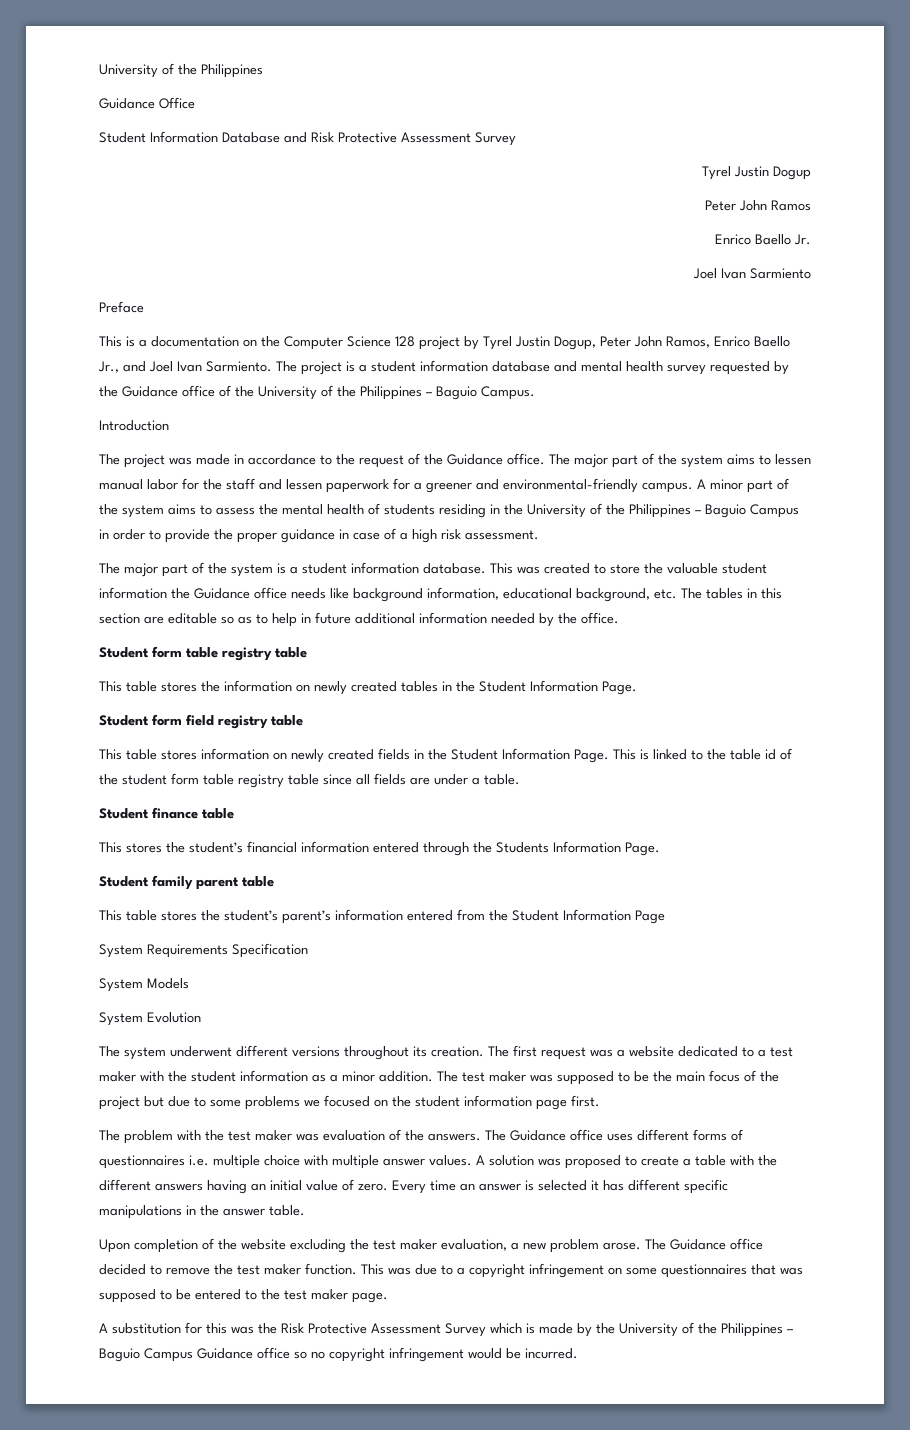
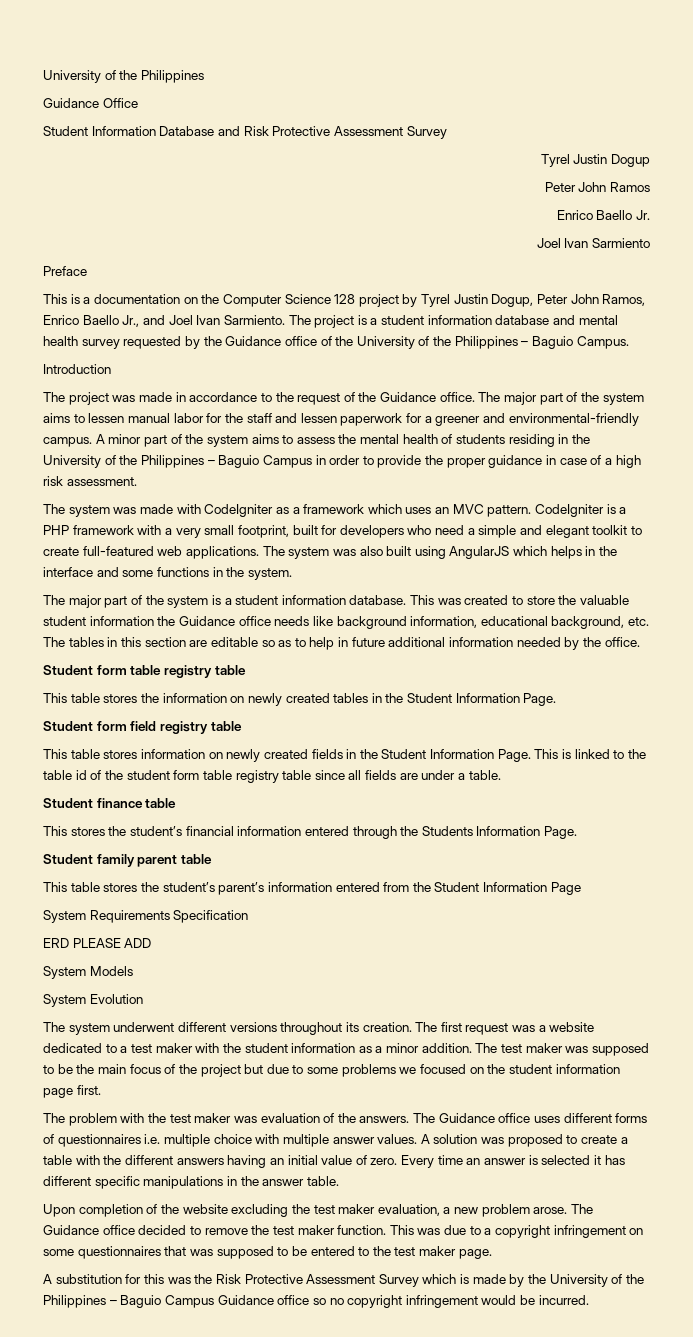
+ The system was made with CodeIgniter as a framework which uses an MVC pattern. CodeIgniter is a PHP framework with a very small footprint, built for developers who need a simple and elegant toolkit to create full-featured web applications. The system was also built using AngularJS which helps in the interface and some functions in the system.
+ ERD PLEASE ADD

